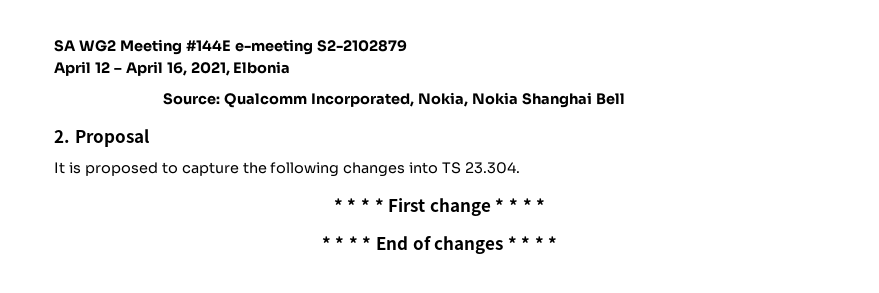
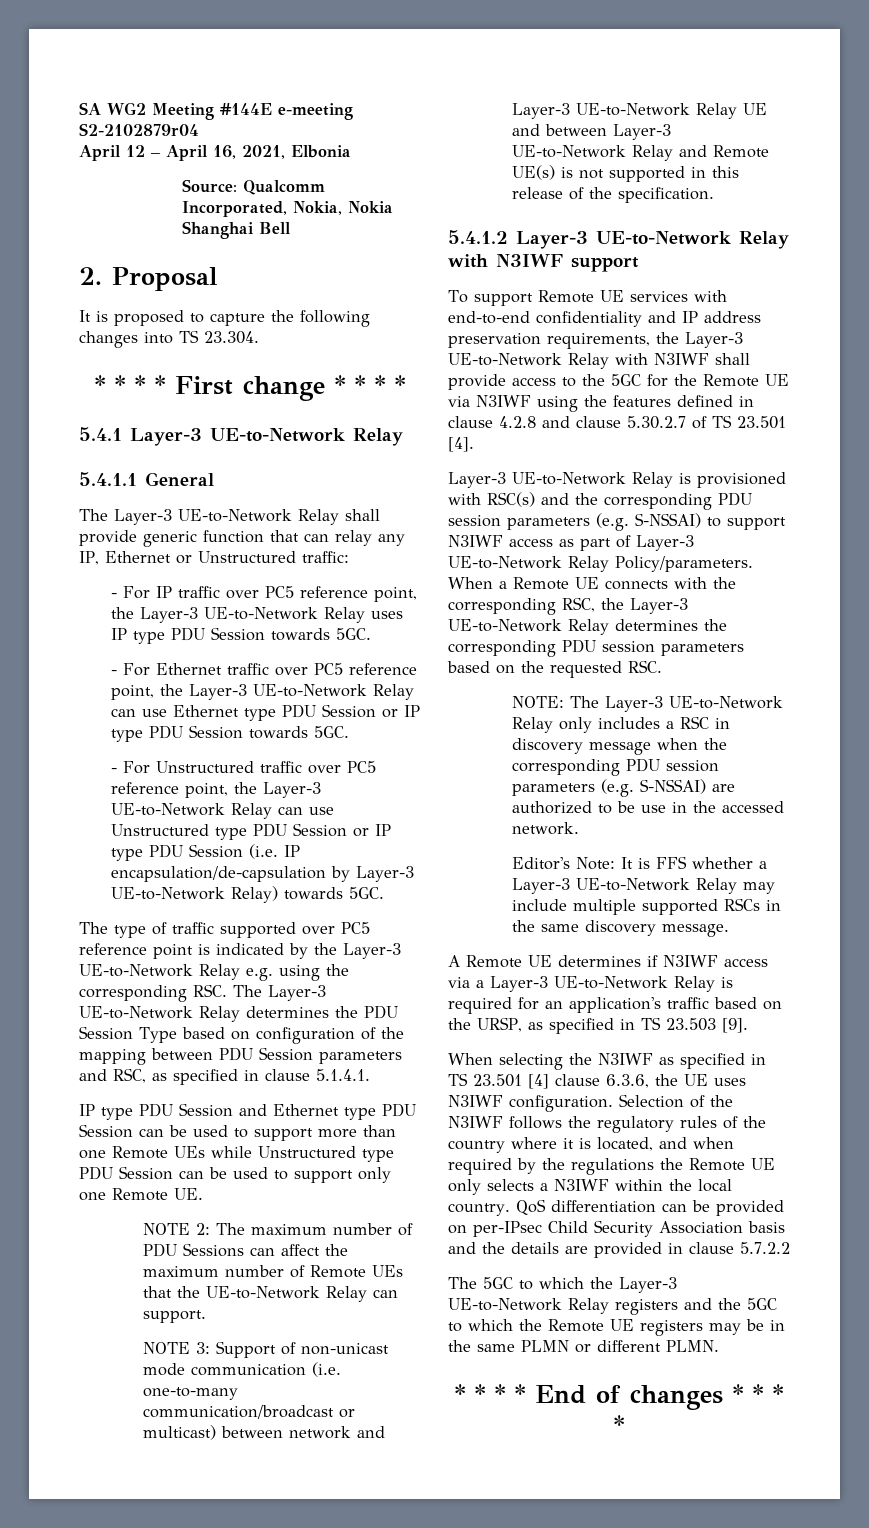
- SA WG2 Meeting #144E e-meeting S2-2102879
+ SA WG2 Meeting #144E e-meeting S2-2102879r04
+ 5.4.1 Layer-3 UE-to-Network Relay
+ 5.4.1.1 General
+ The Layer-3 UE-to-Network Relay shall provide generic function that can relay any IP, Ethernet or Unstructured traffic:
+ - For IP traffic over PC5 reference point, the Layer-3 UE-to-Network Relay uses IP type PDU Session towards 5GC.
+ - For Ethernet traffic over PC5 reference point, the Layer-3 UE-to-Network Relay can use Ethernet type PDU Session or IP type PDU Session towards 5GC.
+ - For Unstructured traffic over PC5 reference point, the Layer-3 UE-to-Network Relay can use Unstructured type PDU Session or IP type PDU Session (i.e. IP encapsulation/de-capsulation by Layer-3 UE-to-Network Relay) towards 5GC.
+ The type of traffic supported over PC5 reference point is indicated by the Layer-3 UE-to-Network Relay e.g. using the corresponding RSC. The Layer-3 UE-to-Network Relay determines the PDU Session Type based on configuration of the mapping between PDU Session parameters and RSC, as specified in clause 5.1.4.1.
+ IP type PDU Session and Ethernet type PDU Session can be used to support more than one Remote UEs while Unstructured type PDU Session can be used to support only one Remote UE.
+ NOTE 2: The maximum number of PDU Sessions can affect the maximum number of Remote UEs that the UE-to-Network Relay can support.
+ NOTE 3: Support of non-unicast mode communication (i.e. one-to-many communication/broadcast or multicast) between network and Layer-3 UE-to-Network Relay UE and between Layer-3 UE-to-Network Relay and Remote UE(s) is not supported in this release of the specification.
+ 5.4.1.2 Layer-3 UE-to-Network Relay with N3IWF support
+ To support Remote UE services with end-to-end confidentiality and IP address preservation requirements, the Layer-3 UE-to-Network Relay with N3IWF shall provide access to the 5GC for the Remote UE via N3IWF using the features defined in clause 4.2.8 and clause 5.30.2.7 of TS 23.501 [4].
+ Layer-3 UE-to-Network Relay is provisioned with RSC(s) and the corresponding PDU session parameters (e.g. S-NSSAI) to support N3IWF access as part of Layer-3 UE-to-Network Relay Policy/parameters. When a Remote UE connects with the corresponding RSC, the Layer-3 UE-to-Network Relay determines the corresponding PDU session parameters based on the requested RSC.
+ NOTE: The Layer-3 UE-to-Network Relay only includes a RSC in discovery message when the corresponding PDU session parameters (e.g. S-NSSAI) are authorized to be use in the accessed network.
+ Editor's Note: It is FFS whether a Layer-3 UE-to-Network Relay may include multiple supported RSCs in the same discovery message.
+ A Remote UE determines if N3IWF access via a Layer-3 UE-to-Network Relay is required for an application's traffic based on the URSP, as specified in TS 23.503 [9].
+ When selecting the N3IWF as specified in TS 23.501 [4] clause 6.3.6, the UE uses N3IWF configuration. Selection of the N3IWF follows the regulatory rules of the country where it is located, and when required by the regulations the Remote UE only selects a N3IWF within the local country. QoS differentiation can be provided on per-IPsec Child Security Association basis and the details are provided in clause 5.7.2.2
+ The 5GC to which the Layer-3 UE-to-Network Relay registers and the 5GC to which the Remote UE registers may be in the same PLMN or different PLMN.

